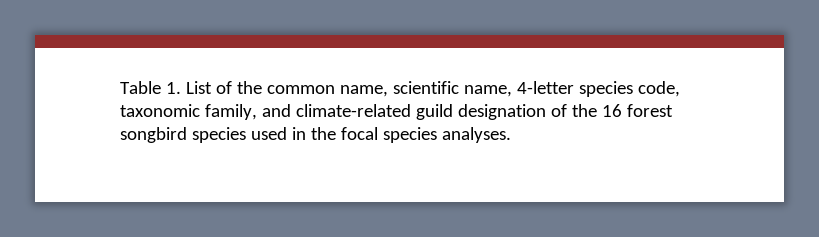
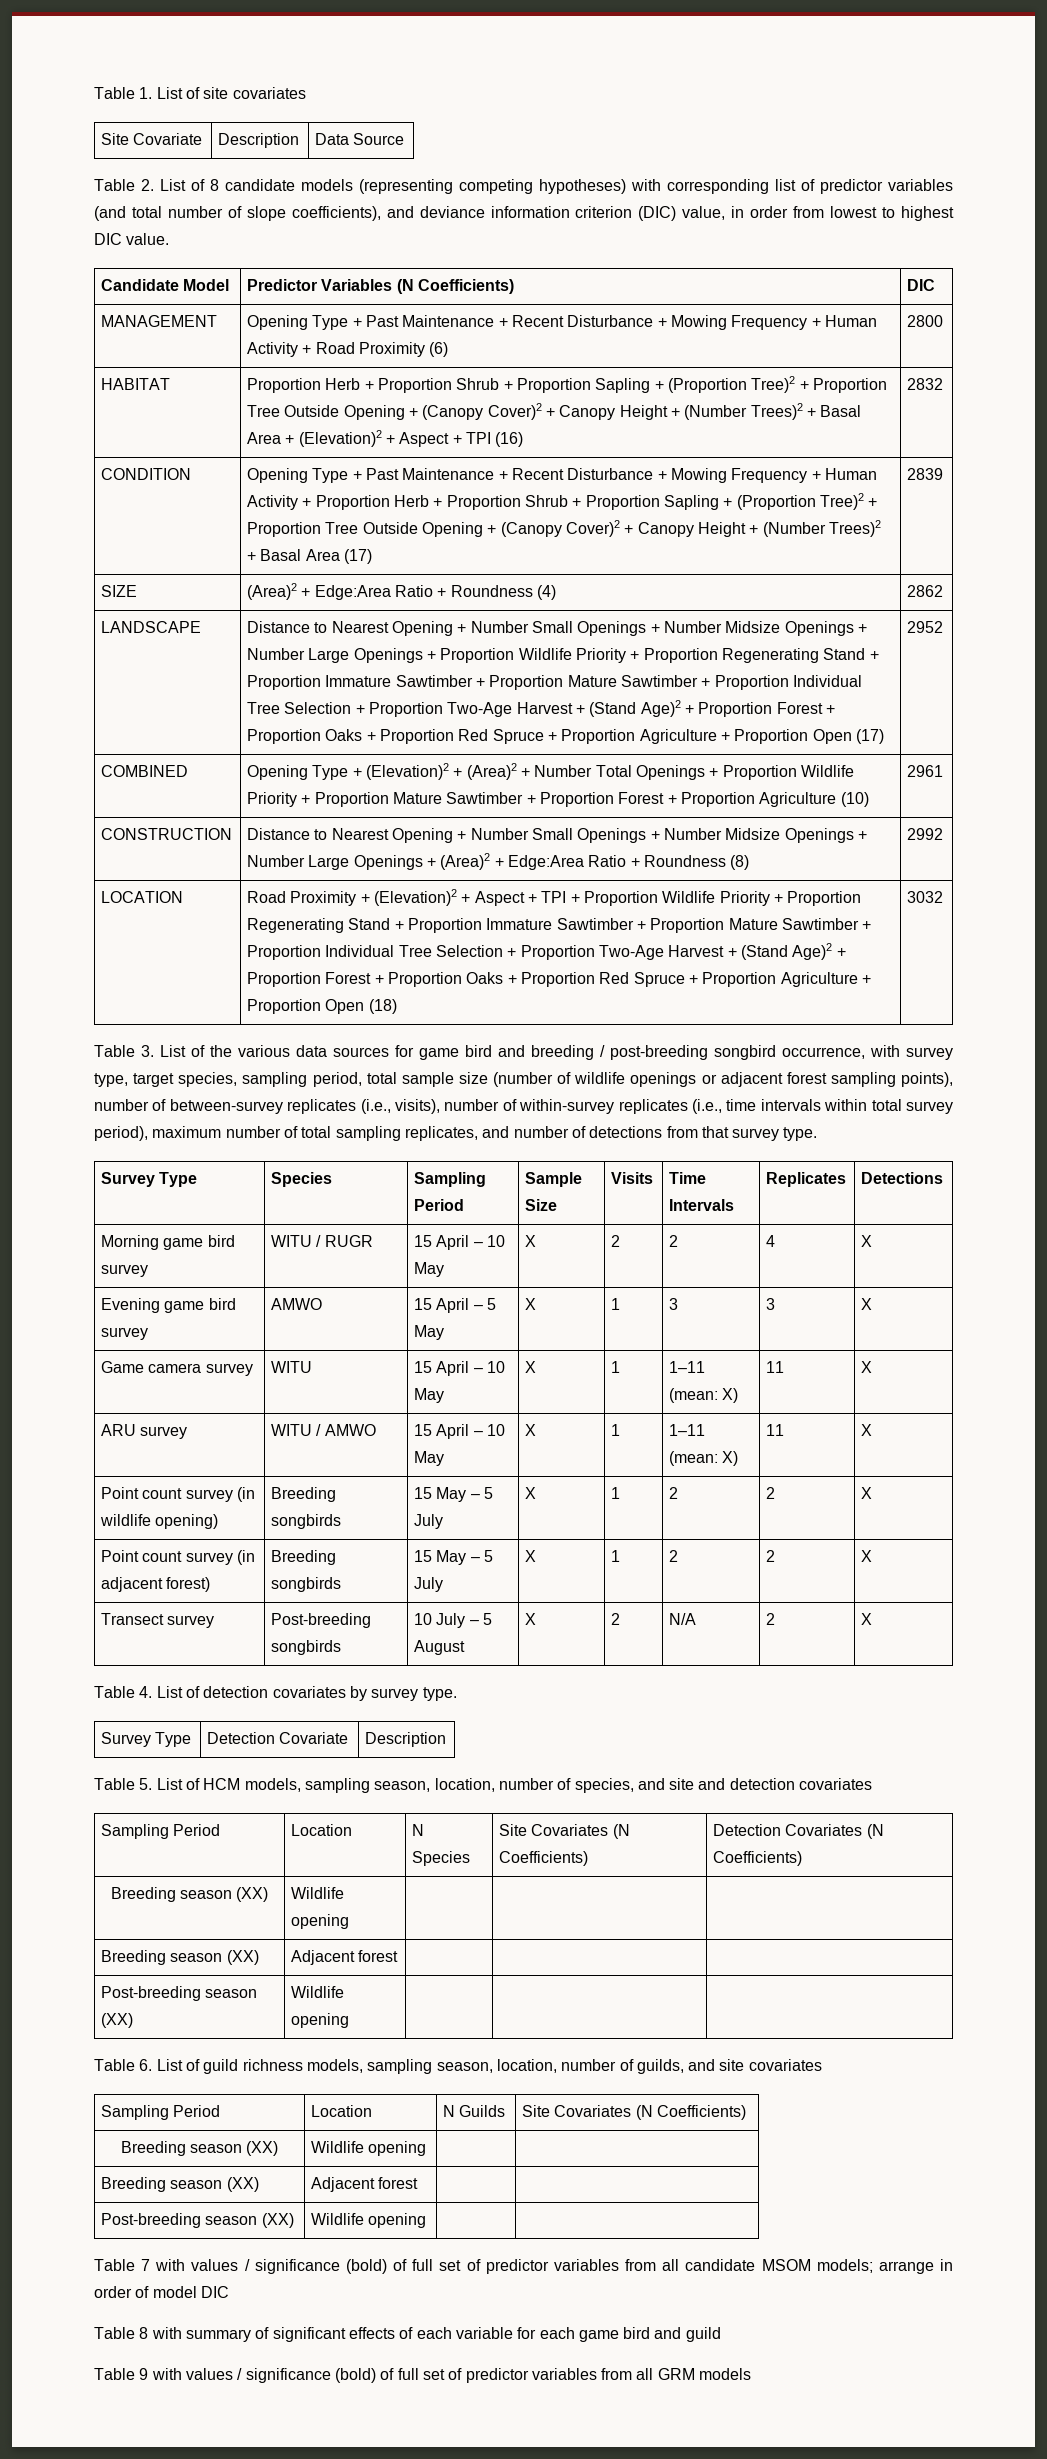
- Table 1. List of the common name, scientific name, 4-letter species code, taxonomic family, and climate-related guild designation of the 16 forest songbird species used in the focal species analyses.
+ Table 1. List of site covariates
+ Site Covariate | Description | Data Source
+ Table 2. List of 8 candidate models (representing competing hypotheses) with corresponding list of predictor variables (and total number of slope coefficients), and deviance information criterion (DIC) value, in order from lowest to highest DIC value.
+ Candidate Model | Predictor Variables (N Coefficients) | DIC
+ MANAGEMENT | Opening Type + Past Maintenance + Recent Disturbance + Mowing Frequency + Human Activity + Road Proximity (6) | 2800
+ HABITAT | Proportion Herb + Proportion Shrub + Proportion Sapling + (Proportion Tree)2 + Proportion Tree Outside Opening + (Canopy Cover)2 + Canopy Height + (Number Trees)2 + Basal Area + (Elevation)2 + Aspect + TPI (16) | 2832
+ CONDITION | Opening Type + Past Maintenance + Recent Disturbance + Mowing Frequency + Human Activity + Proportion Herb + Proportion Shrub + Proportion Sapling + (Proportion Tree)2 + Proportion Tree Outside Opening + (Canopy Cover)2 + Canopy Height + (Number Trees)2 + Basal Area (17) | 2839
+ SIZE | (Area)2 + Edge:Area Ratio + Roundness (4) | 2862
+ LANDSCAPE | Distance to Nearest Opening + Number Small Openings + Number Midsize Openings + Number Large Openings + Proportion Wildlife Priority + Proportion Regenerating Stand + Proportion Immature Sawtimber + Proportion Mature Sawtimber + Proportion Individual Tree Selection + Proportion Two-Age Harvest + (Stand Age)2 + Proportion Forest + Proportion Oaks + Proportion Red Spruce + Proportion Agriculture + Proportion Open (17) | 2952
+ COMBINED | Opening Type + (Elevation)2 + (Area)2 + Number Total Openings + Proportion Wildlife Priority + Proportion Mature Sawtimber + Proportion Forest + Proportion Agriculture (10) | 2961
+ CONSTRUCTION | Distance to Nearest Opening + Number Small Openings + Number Midsize Openings + Number Large Openings + (Area)2 + Edge:Area Ratio + Roundness (8) | 2992
+ LOCATION | Road Proximity + (Elevation)2 + Aspect + TPI + Proportion Wildlife Priority + Proportion Regenerating Stand + Proportion Immature Sawtimber + Proportion Mature Sawtimber + Proportion Individual Tree Selection + Proportion Two-Age Harvest + (Stand Age)2 + Proportion Forest + Proportion Oaks + Proportion Red Spruce + Proportion Agriculture + Proportion Open (18) | 3032
+ Table 3. List of the various data sources for game bird and breeding / post-breeding songbird occurrence, with survey type, target species, sampling period, total sample size (number of wildlife openings or adjacent forest sampling points), number of between-survey replicates (i.e., visits), number of within-survey replicates (i.e., time intervals within total survey period), maximum number of total sampling replicates, and number of detections from that survey type.
+ Survey Type | Species | Sampling Period | Sample Size | Visits | Time Intervals | Replicates | Detections
+ Morning game bird survey | WITU / RUGR | 15 April – 10 May | X | 2 | 2 | 4 | X
+ Evening game bird survey | AMWO | 15 April – 5 May | X | 1 | 3 | 3 | X
+ Game camera survey | WITU | 15 April – 10 May | X | 1 | 1–11 (mean: X) | 11 | X
+ ARU survey | WITU / AMWO | 15 April – 10 May | X | 1 | 1–11 (mean: X) | 11 | X
+ Point count survey (in wildlife opening) | Breeding songbirds | 15 May – 5 July | X | 1 | 2 | 2 | X
+ Point count survey (in adjacent forest) | Breeding songbirds | 15 May – 5 July | X | 1 | 2 | 2 | X
+ Transect survey | Post-breeding songbirds | 10 July – 5 August | X | 2 | N/A | 2 | X
+ Table 4. List of detection covariates by survey type.
+ Survey Type | Detection Covariate | Description
+ Table 5. List of HCM models, sampling season, location, number of species, and site and detection covariates
+ Sampling Period | Location | N Species | Site Covariates (N Coefficients) | Detection Covariates (N Coefficients)
+ Breeding season (XX) | Wildlife opening | | |
+ Breeding season (XX) | Adjacent forest | | |
+ Post-breeding season (XX) | Wildlife opening | | |
+ Table 6. List of guild richness models, sampling season, location, number of guilds, and site covariates
+ Sampling Period | Location | N Guilds | Site Covariates (N Coefficients)
+ Breeding season (XX) | Wildlife opening | |
+ Breeding season (XX) | Adjacent forest | |
+ Post-breeding season (XX) | Wildlife opening | |
+ Table 7 with values / significance (bold) of full set of predictor variables from all candidate MSOM models; arrange in order of model DIC
+ Table 8 with summary of significant effects of each variable for each game bird and guild
+ Table 9 with values / significance (bold) of full set of predictor variables from all GRM models

